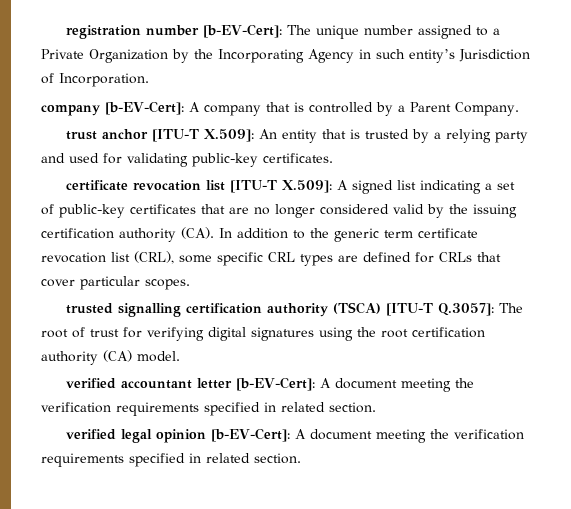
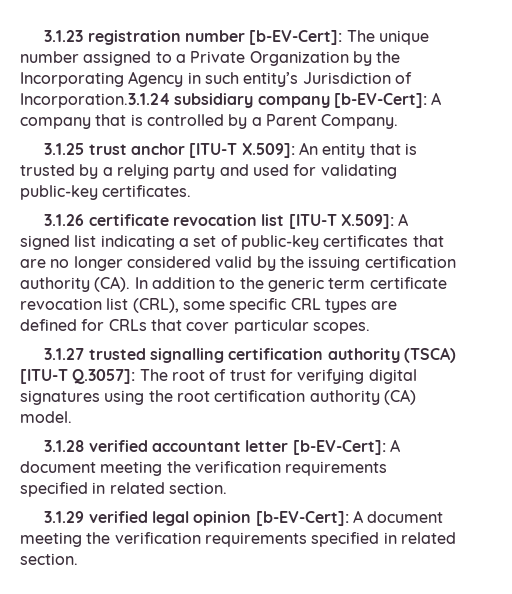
- registration number [b-EV-Cert]: The unique number assigned to a Private Organization by the Incorporating Agency in such entity’s Jurisdiction of Incorporation.
- company [b-EV-Cert]: A company that is controlled by a Parent Company.
+ 3.1.23 registration number [b-EV-Cert]: The unique number assigned to a Private Organization by the Incorporating Agency in such entity’s Jurisdiction of Incorporation.3.1.24 subsidiary company [b-EV-Cert]: A company that is controlled by a Parent Company.
- trust anchor [ITU-T X.509]: An entity that is trusted by a relying party and used for validating public-key certificates.
+ 3.1.25 trust anchor [ITU-T X.509]: An entity that is trusted by a relying party and used for validating public-key certificates.
- certificate revocation list [ITU-T X.509]: A signed list indicating a set of public-key certificates that are no longer considered valid by the issuing certification authority (CA). In addition to the generic term certificate revocation list (CRL), some specific CRL types are defined for CRLs that cover particular scopes.
+ 3.1.26 certificate revocation list [ITU-T X.509]: A signed list indicating a set of public-key certificates that are no longer considered valid by the issuing certification authority (CA). In addition to the generic term certificate revocation list (CRL), some specific CRL types are defined for CRLs that cover particular scopes.
- trusted signalling certification authority (TSCA) [ITU-T Q.3057]: The root of trust for verifying digital signatures using the root certification authority (CA) model.
+ 3.1.27 trusted signalling certification authority (TSCA) [ITU-T Q.3057]: The root of trust for verifying digital signatures using the root certification authority (CA) model.
- verified accountant letter [b-EV-Cert]: A document meeting the verification requirements specified in related section.
+ 3.1.28 verified accountant letter [b-EV-Cert]: A document meeting the verification requirements specified in related section.
- verified legal opinion [b-EV-Cert]: A document meeting the verification requirements specified in related section.
+ 3.1.29 verified legal opinion [b-EV-Cert]: A document meeting the verification requirements specified in related section.

